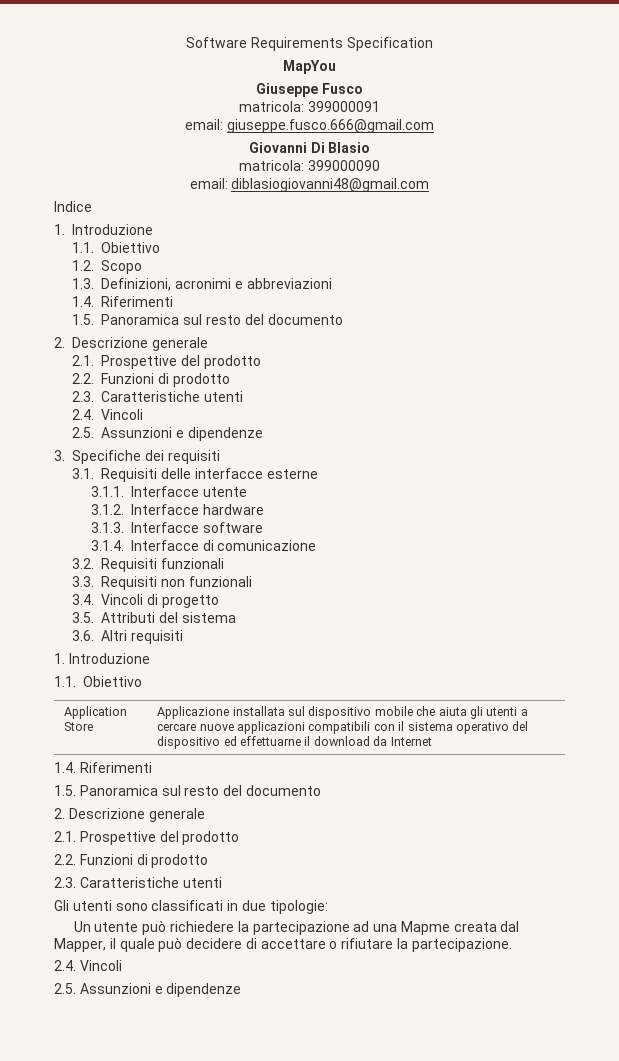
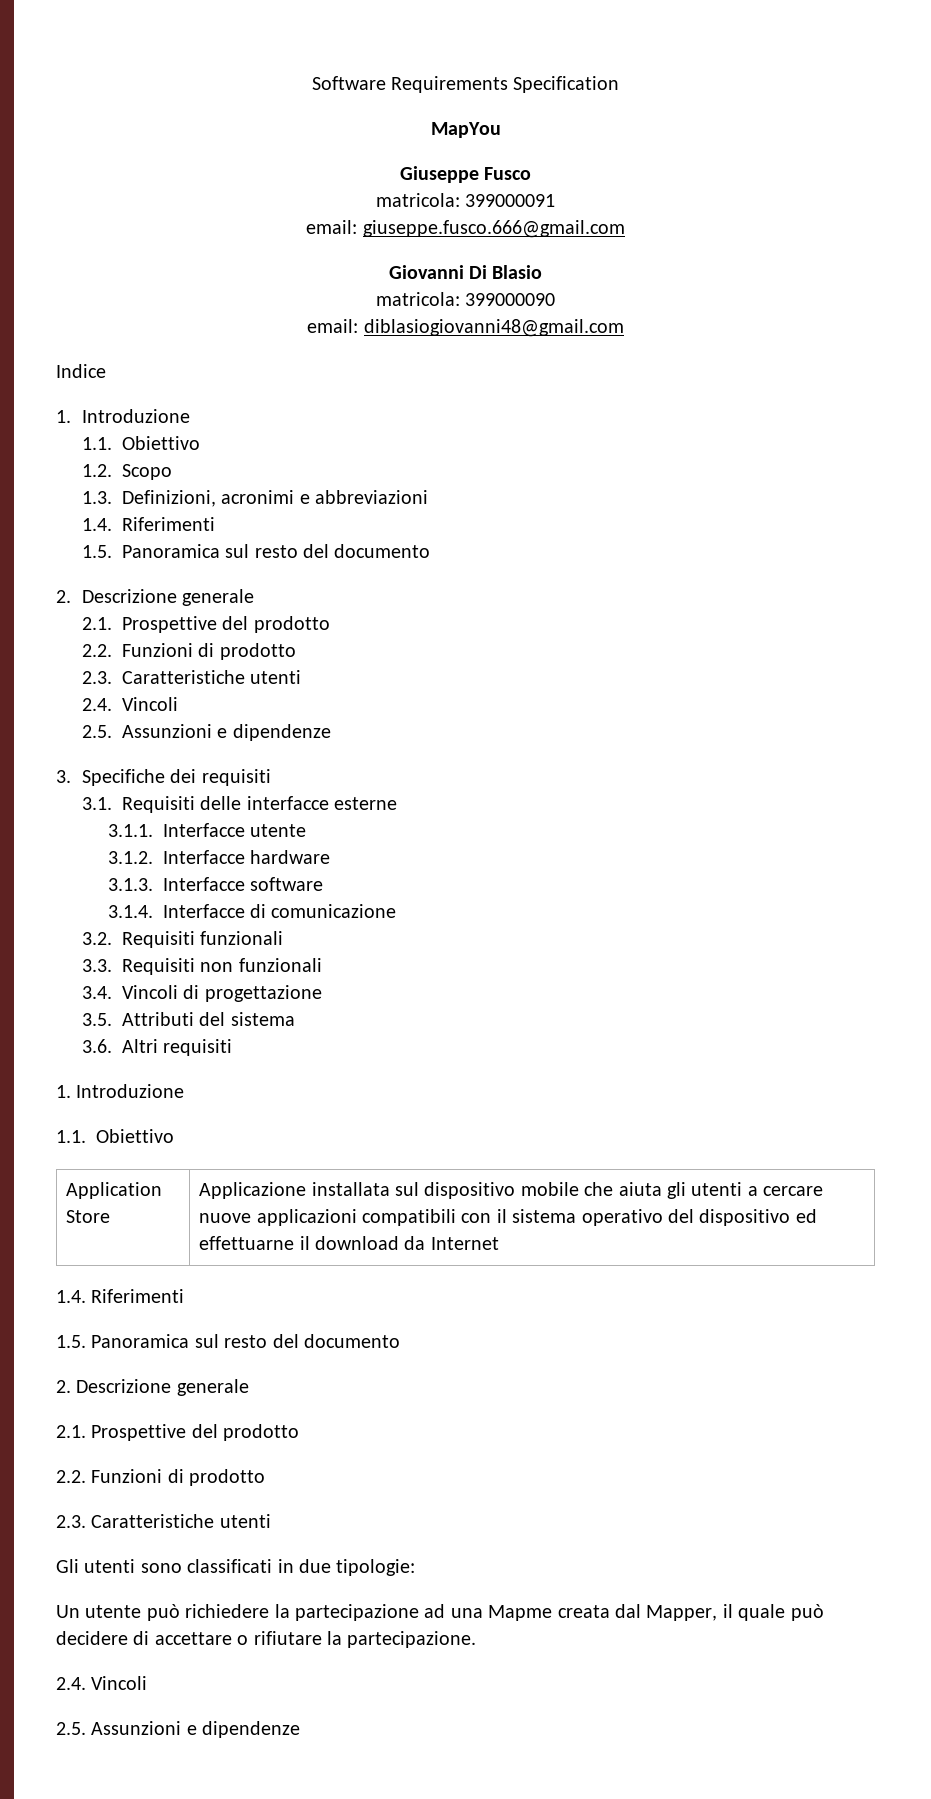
- 3.4. Vincoli di progetto
+ 3.4. Vincoli di progettazione

